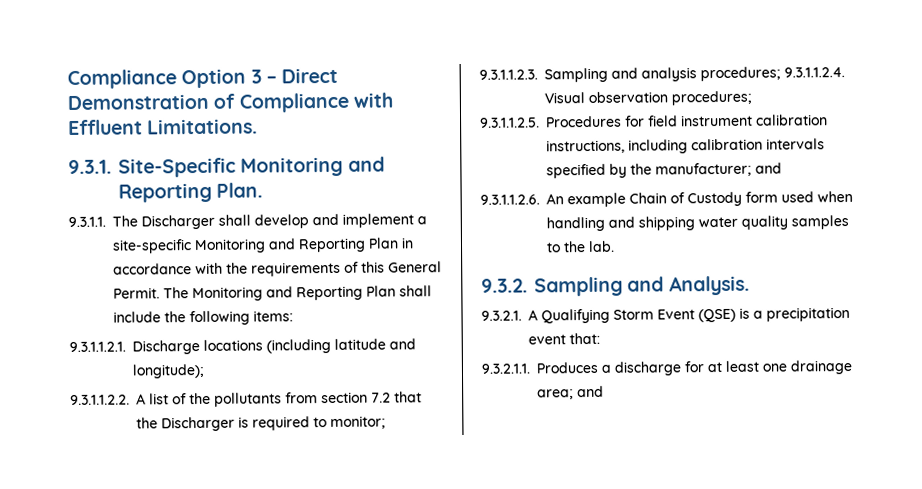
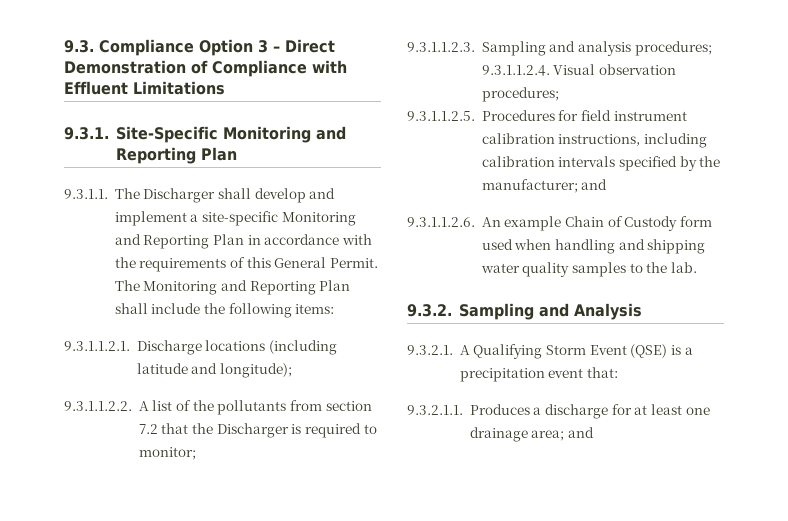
- Compliance Option 3 – Direct Demonstration of Compliance with Effluent Limitations.
+ 9.3. Compliance Option 3 – Direct Demonstration of Compliance with Effluent Limitations
- 9.3.1. Site-Specific Monitoring and Reporting Plan.
+ 9.3.1. Site-Specific Monitoring and Reporting Plan
- 9.3.2. Sampling and Analysis.
+ 9.3.2. Sampling and Analysis

